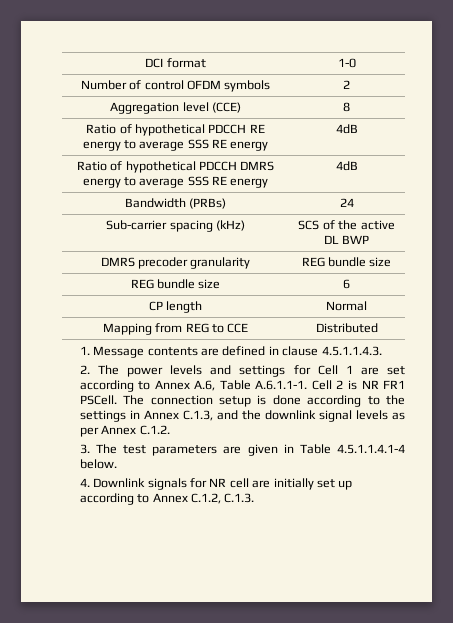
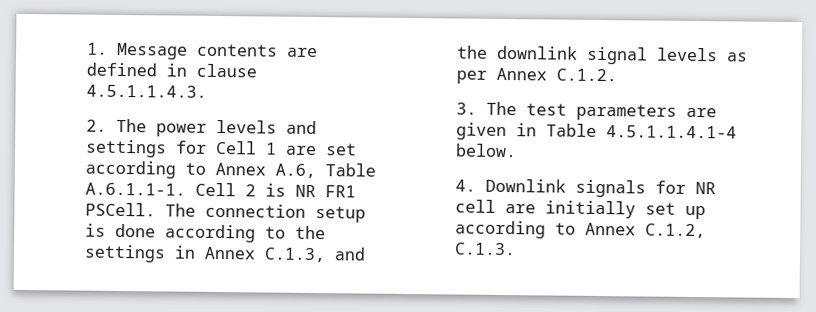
- DCI format | 1-0
- Number of control OFDM symbols | 2
- Aggregation level (CCE) | 8
- Ratio of hypothetical PDCCH RE energy to average SSS RE energy | 4dB
- Ratio of hypothetical PDCCH DMRS energy to average SSS RE energy | 4dB
- Bandwidth (PRBs) | 24
- Sub-carrier spacing (kHz) | SCS of the active DL BWP
- DMRS precoder granularity | REG bundle size
- REG bundle size | 6
- CP length | Normal
- Mapping from REG to CCE | Distributed

